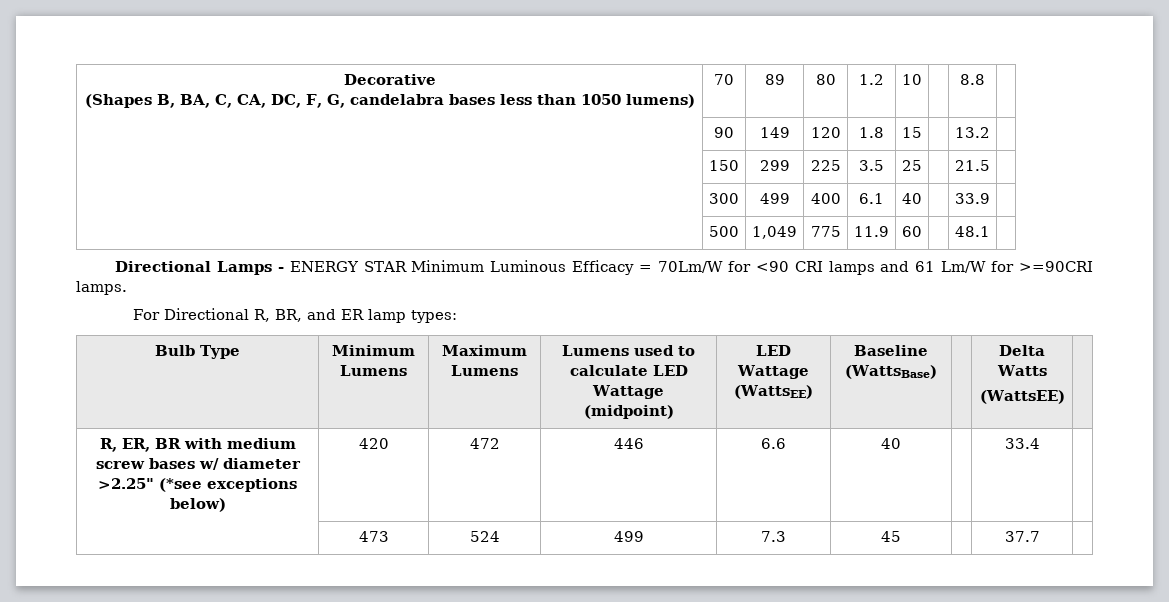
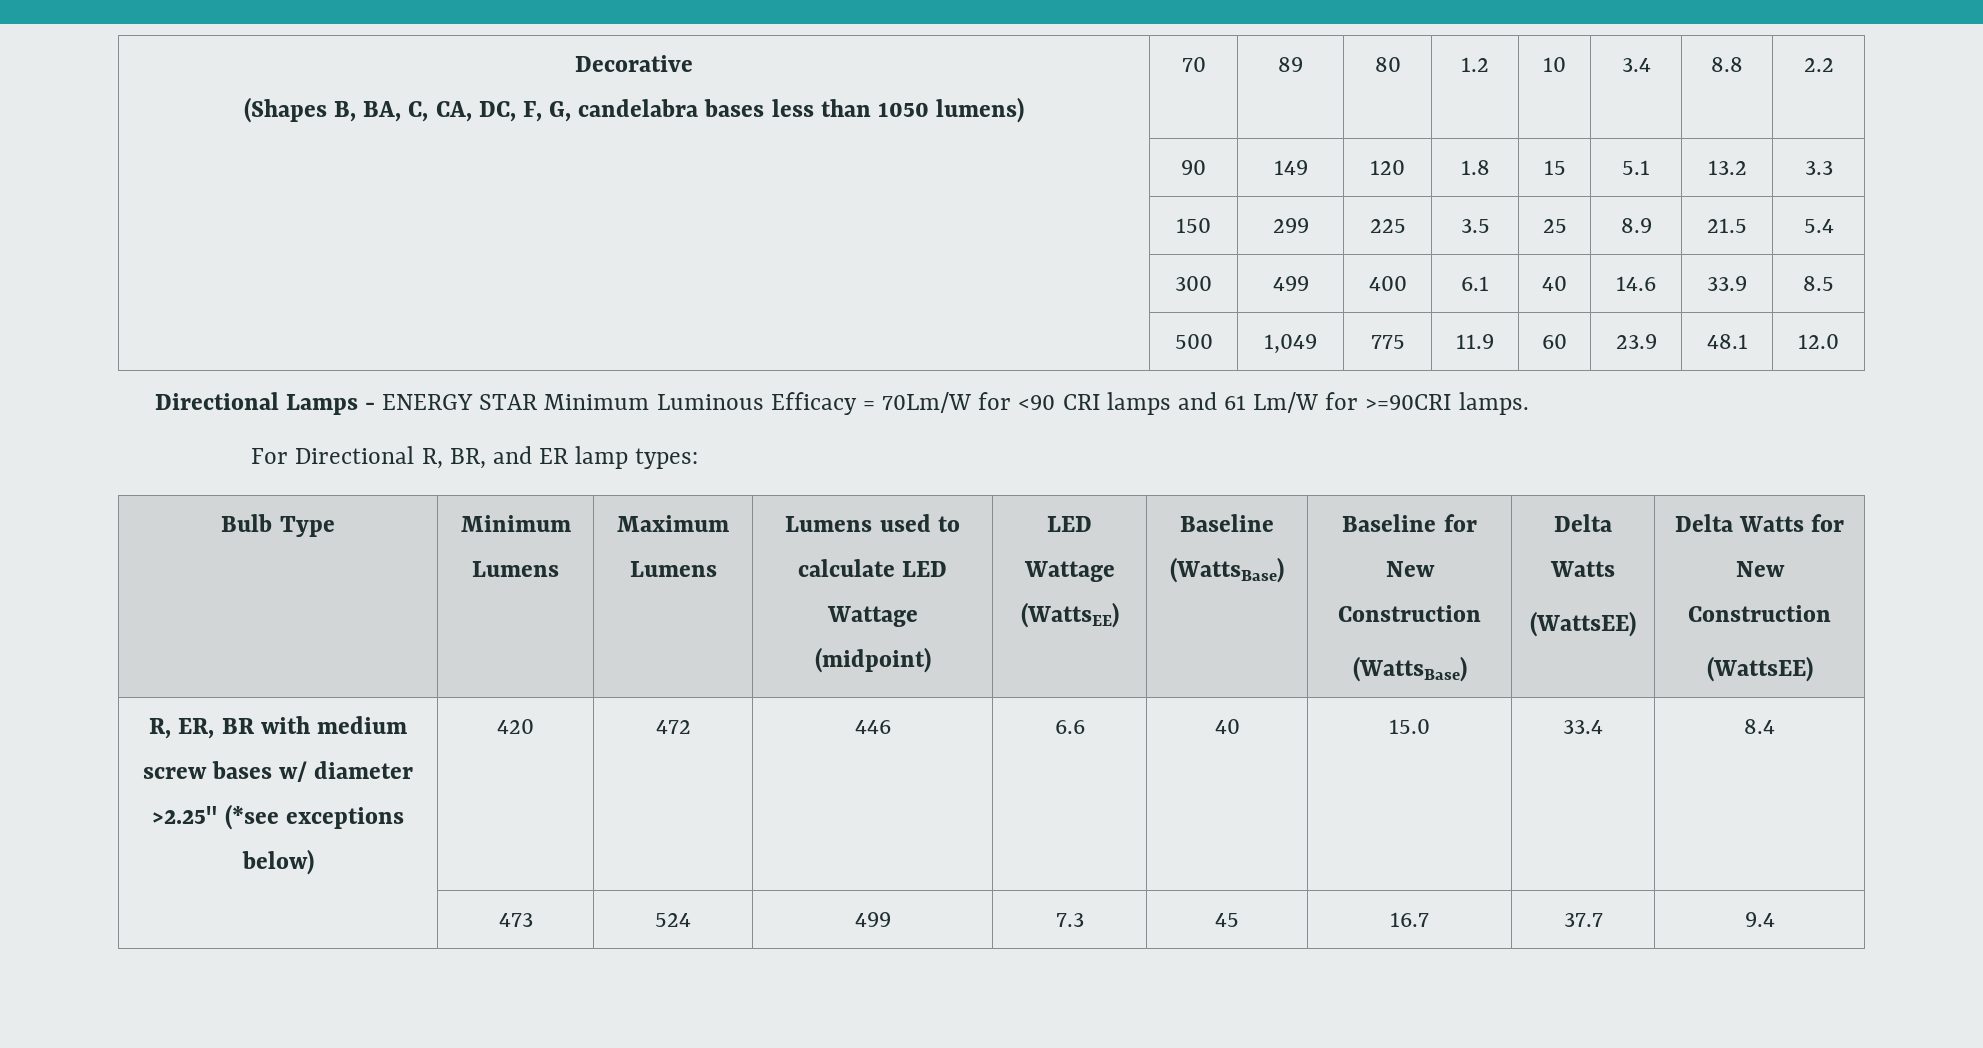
  Decorative
- (Shapes B, BA, C, CA, DC, F, G, candelabra bases less than 1050 lumens) | 70 | 89 | 80 | 1.2 | 10 | | 8.8 |
+ (Shapes B, BA, C, CA, DC, F, G, candelabra bases less than 1050 lumens) | 70 | 89 | 80 | 1.2 | 10 | 3.4 | 8.8 | 2.2
- | 90 | 149 | 120 | 1.8 | 15 | | 13.2 |
+ | 90 | 149 | 120 | 1.8 | 15 | 5.1 | 13.2 | 3.3
- | 150 | 299 | 225 | 3.5 | 25 | | 21.5 |
+ | 150 | 299 | 225 | 3.5 | 25 | 8.9 | 21.5 | 5.4
- | 300 | 499 | 400 | 6.1 | 40 | | 33.9 |
+ | 300 | 499 | 400 | 6.1 | 40 | 14.6 | 33.9 | 8.5
- | 500 | 1,049 | 775 | 11.9 | 60 | | 48.1 |
+ | 500 | 1,049 | 775 | 11.9 | 60 | 23.9 | 48.1 | 12.0
- Bulb Type | Minimum Lumens | Maximum Lumens | Lumens used to calculate LED Wattage (midpoint) | LED Wattage (WattsEE) | Baseline (WattsBase) | | Delta Watts
- (WattsEE) |
+ Bulb Type | Minimum Lumens | Maximum Lumens | Lumens used to calculate LED Wattage (midpoint) | LED Wattage (WattsEE) | Baseline (WattsBase) | Baseline for New Construction
+ (WattsBase) | Delta Watts
+ (WattsEE) | Delta Watts for New Construction
+ (WattsEE)
- R, ER, BR with medium screw bases w/ diameter >2.25" (*see exceptions below) | 420 | 472 | 446 | 6.6 | 40 | | 33.4 |
+ R, ER, BR with medium screw bases w/ diameter >2.25" (*see exceptions below) | 420 | 472 | 446 | 6.6 | 40 | 15.0 | 33.4 | 8.4
- | 473 | 524 | 499 | 7.3 | 45 | | 37.7 |
+ | 473 | 524 | 499 | 7.3 | 45 | 16.7 | 37.7 | 9.4

